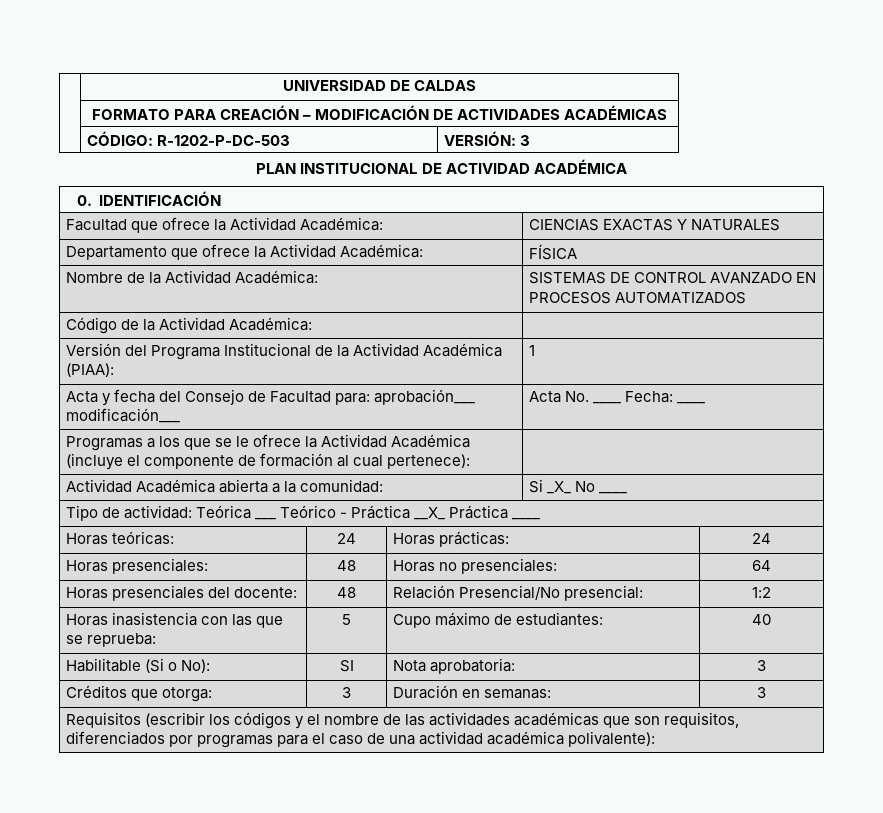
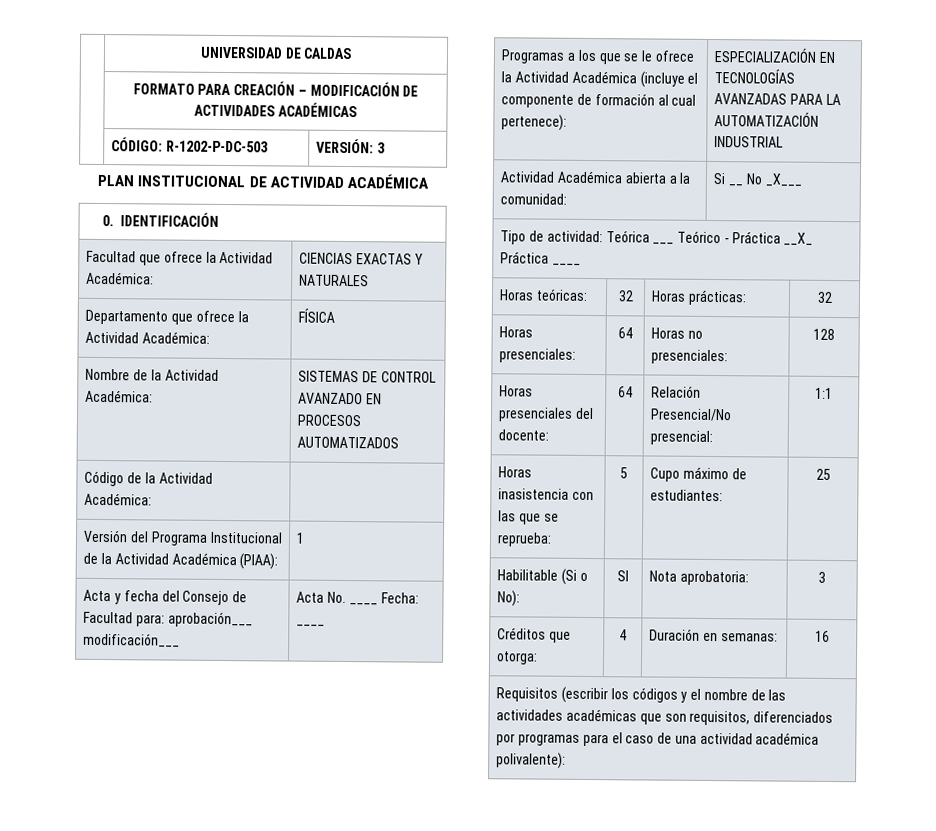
- Programas a los que se le ofrece la Actividad Académica (incluye el componente de formación al cual pertenece): |
+ Programas a los que se le ofrece la Actividad Académica (incluye el componente de formación al cual pertenece): | ESPECIALIZACIÓN EN TECNOLOGÍAS AVANZADAS PARA LA AUTOMATIZACIÓN INDUSTRIAL
- Actividad Académica abierta a la comunidad: | Si _X_ No ____
+ Actividad Académica abierta a la comunidad: | Si __ No _X___
- Horas teóricas: | 24 | Horas prácticas: | 24
+ Horas teóricas: | 32 | Horas prácticas: | 32
- Horas presenciales: | 48 | Horas no presenciales: | 64
+ Horas presenciales: | 64 | Horas no presenciales: | 128
- Horas presenciales del docente: | 48 | Relación Presencial/No presencial: | 1:2
+ Horas presenciales del docente: | 64 | Relación Presencial/No presencial: | 1:1
- Horas inasistencia con las que se reprueba: | 5 | Cupo máximo de estudiantes: | 40
+ Horas inasistencia con las que se reprueba: | 5 | Cupo máximo de estudiantes: | 25
- Créditos que otorga: | 3 | Duración en semanas: | 3
+ Créditos que otorga: | 4 | Duración en semanas: | 16

